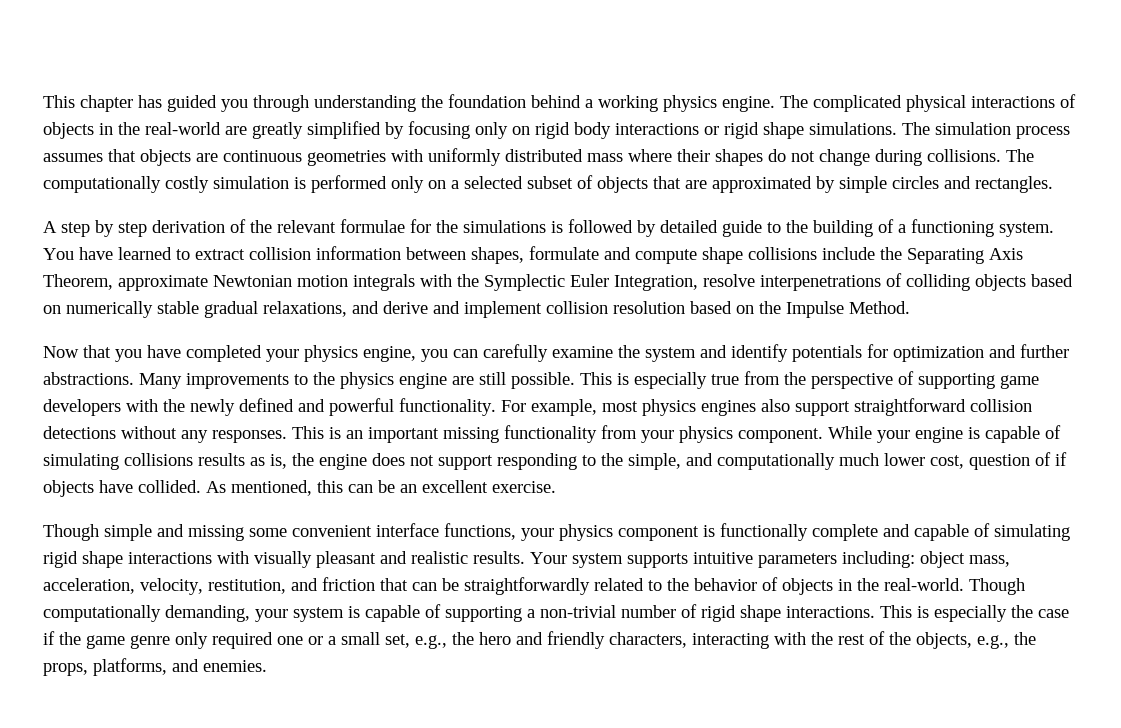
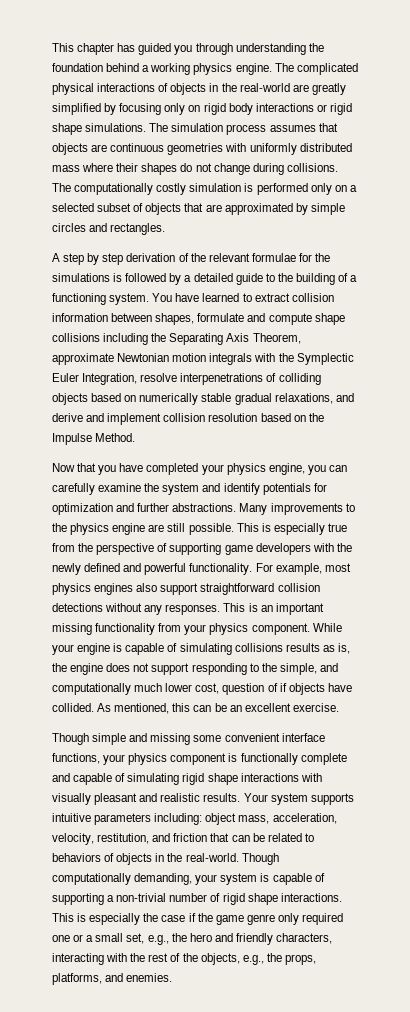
- A step by step derivation of the relevant formulae for the simulations is followed by detailed guide to the building of a functioning system.
+ A step by step derivation of the relevant formulae for the simulations is followed by a detailed guide to the building of a functioning system.
- You have learned to extract collision information between shapes, formulate and compute shape collisions include the Separating Axis Theorem, approximate Newtonian motion integrals with the Symplectic Euler Integration, resolve interpenetrations of colliding objects based on numerically stable gradual relaxations, and derive and implement collision resolution based on the Impulse Method.
+ You have learned to extract collision information between shapes, formulate and compute shape collisions including the Separating Axis Theorem, approximate Newtonian motion integrals with the Symplectic Euler Integration, resolve interpenetrations of colliding objects based on numerically stable gradual relaxations, and derive and implement collision resolution based on the Impulse Method.
- Your system supports intuitive parameters including: object mass, acceleration, velocity, restitution, and friction that can be straightforwardly related to the behavior of objects in the real-world.
+ Your system supports intuitive parameters including: object mass, acceleration, velocity, restitution, and friction that can be related to behaviors of objects in the real-world.

